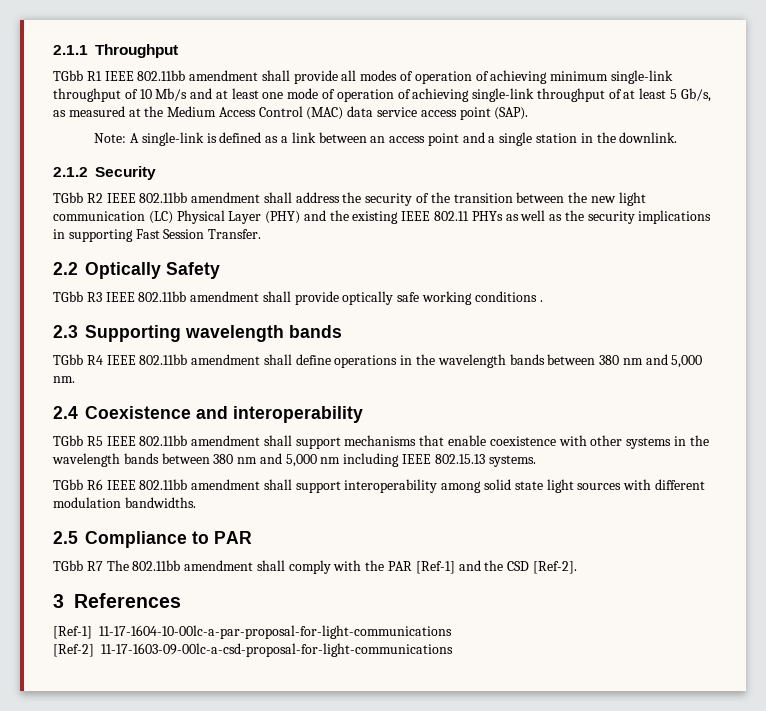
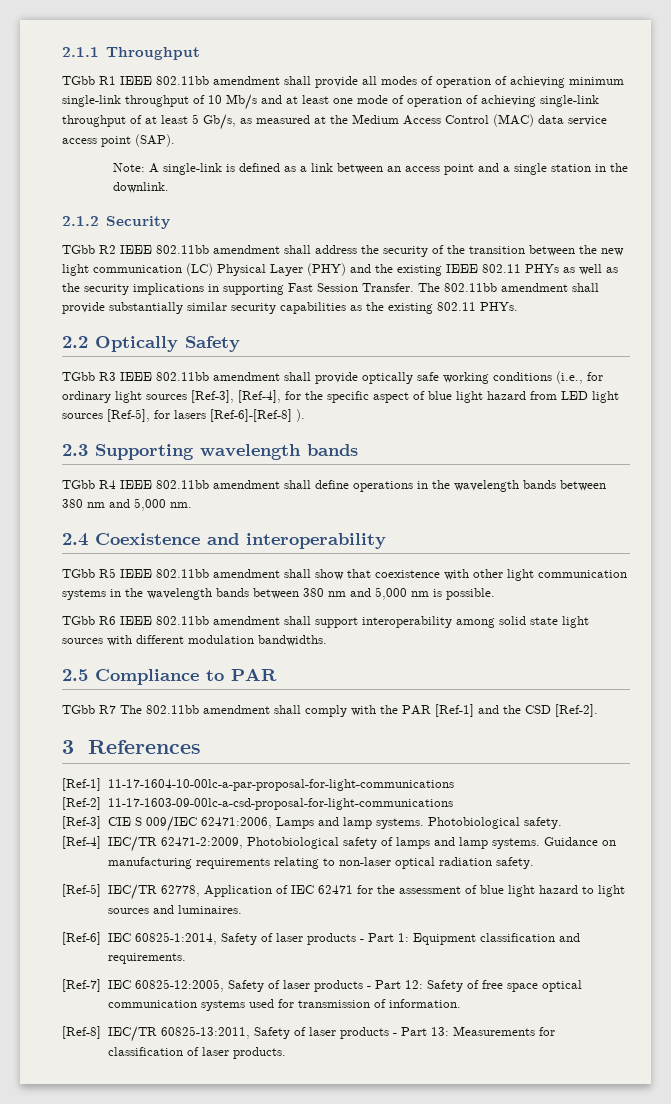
+ The 802.11bb amendment shall provide substantially similar security capabilities as the existing 802.11 PHYs.
- TGbb R3 IEEE 802.11bb amendment shall provide optically safe working conditions .
+ TGbb R3 IEEE 802.11bb amendment shall provide optically safe working conditions (i.e., for ordinary light sources [Ref-3], [Ref-4], for the specific aspect of blue light hazard from LED light sources [Ref-5], for lasers [Ref-6]-[Ref-8] ).
- TGbb R5 IEEE 802.11bb amendment shall support mechanisms that enable coexistence with other systems in the wavelength bands between 380 nm and 5,000 nm including IEEE 802.15.13 systems.
+ TGbb R5 IEEE 802.11bb amendment shall show that coexistence with other light communication systems in the wavelength bands between 380 nm and 5,000 nm is possible.
+ [Ref-3] CIE S 009/IEC 62471:2006, Lamps and lamp systems. Photobiological safety.
+ [Ref-4] IEC/TR 62471-2:2009, Photobiological safety of lamps and lamp systems. Guidance on manufacturing requirements relating to non-laser optical radiation safety.
+ [Ref-5] IEC/TR 62778, Application of IEC 62471 for the assessment of blue light hazard to light sources and luminaires.
+ [Ref-6] IEC 60825-1:2014, Safety of laser products - Part 1: Equipment classification and requirements.
+ [Ref-7] IEC 60825-12:2005, Safety of laser products - Part 12: Safety of free space optical communication systems used for transmission of information.
+ [Ref-8] IEC/TR 60825-13:2011, Safety of laser products - Part 13: Measurements for classification of laser products.

